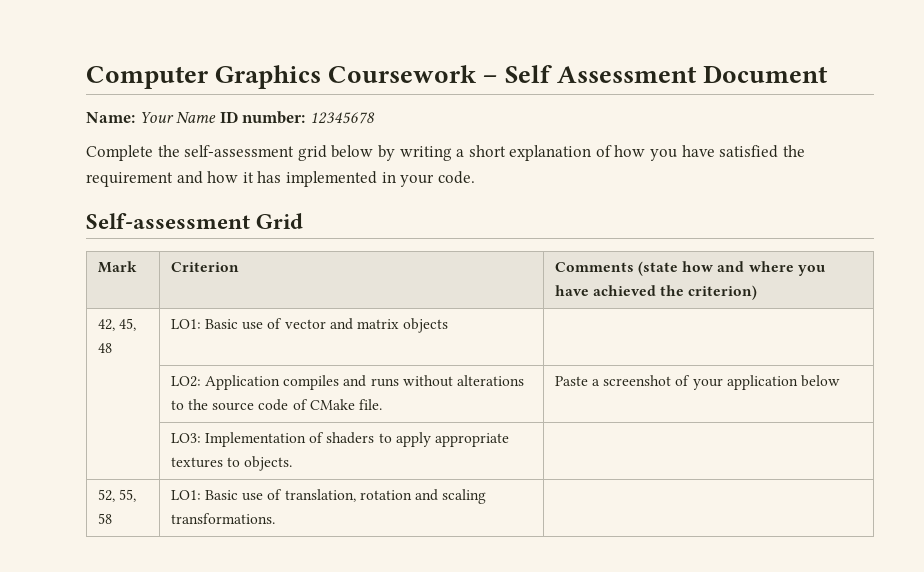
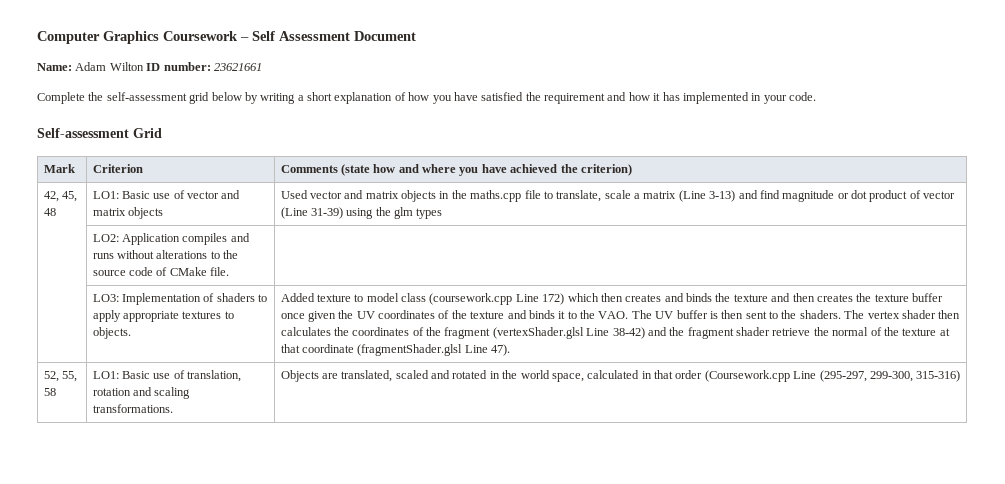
- Name: Your Name ID number: 12345678
+ Name: Adam Wilton ID number: 23621661
+ Used vector and matrix objects in the maths.cpp file to translate, scale a matrix (Line 3-13) and find magnitude or dot product of vector (Line 31-39) using the glm types
- | LO2: Application compiles and runs without alterations to the source code of CMake file. | Paste a screenshot of your application below
+ | LO2: Application compiles and runs without alterations to the source code of CMake file. |
+ Added texture to model class (coursework.cpp Line 172) which then creates and binds the texture and then creates the texture buffer once given the UV coordinates of the texture and binds it to the VAO. The UV buffer is then sent to the shaders. The vertex shader then calculates the coordinates of the fragment (vertexShader.glsl Line 38-42) and the fragment shader retrieve the normal of the texture at that coordinate (fragmentShader.glsl Line 47).
- 52, 55, 58 | LO1: Basic use of translation, rotation and scaling transformations. |
+ 52, 55, 58 | LO1: Basic use of translation, rotation and scaling transformations. | Objects are translated, scaled and rotated in the world space, calculated in that order (Coursework.cpp Line (295-297, 299-300, 315-316)

